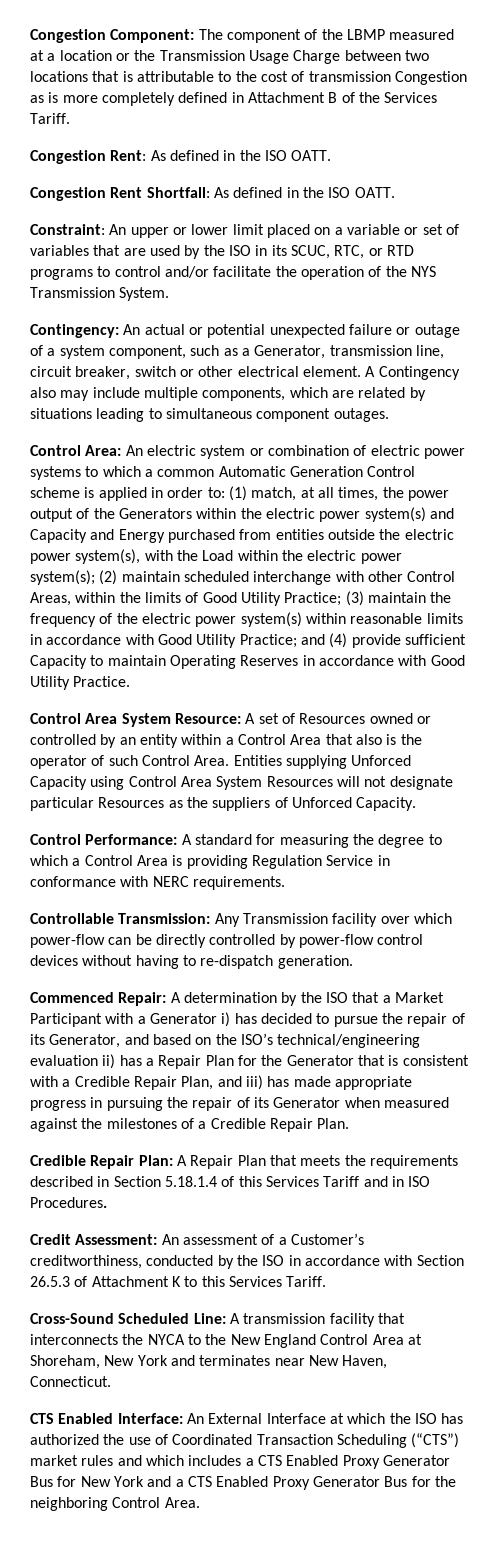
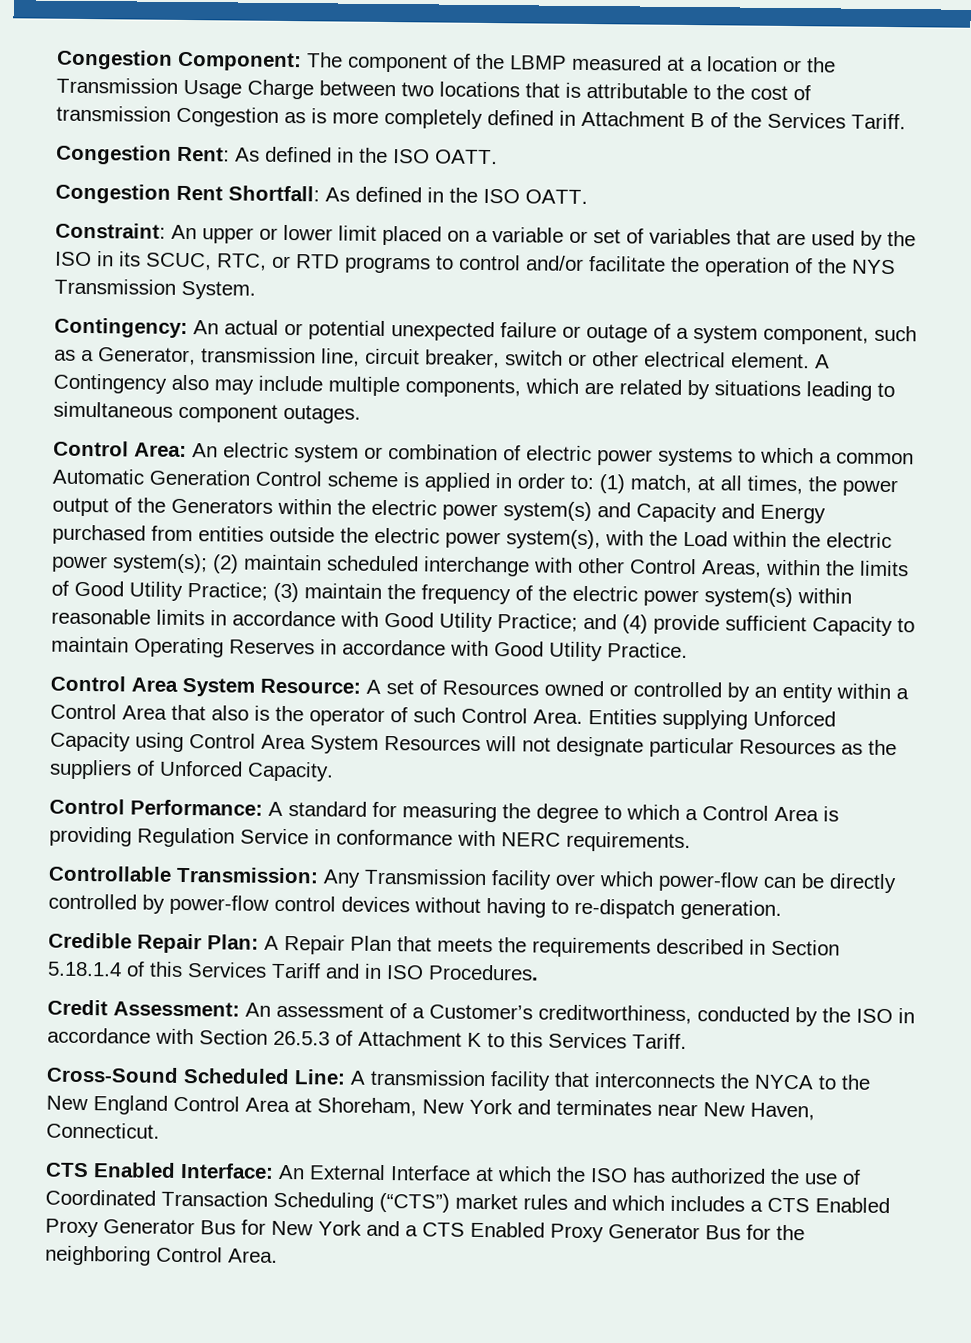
- Commenced Repair: A determination by the ISO that a Market Participant with a Generator i) has decided to pursue the repair of its Generator, and based on the ISO’s technical/engineering evaluation ii) has a Repair Plan for the Generator that is consistent with a Credible Repair Plan, and iii) has made appropriate progress in pursuing the repair of its Generator when measured against the milestones of a Credible Repair Plan.

